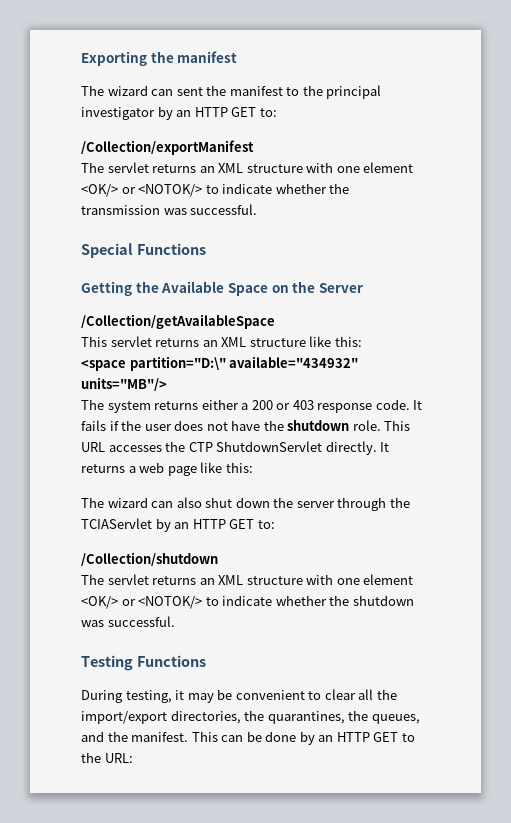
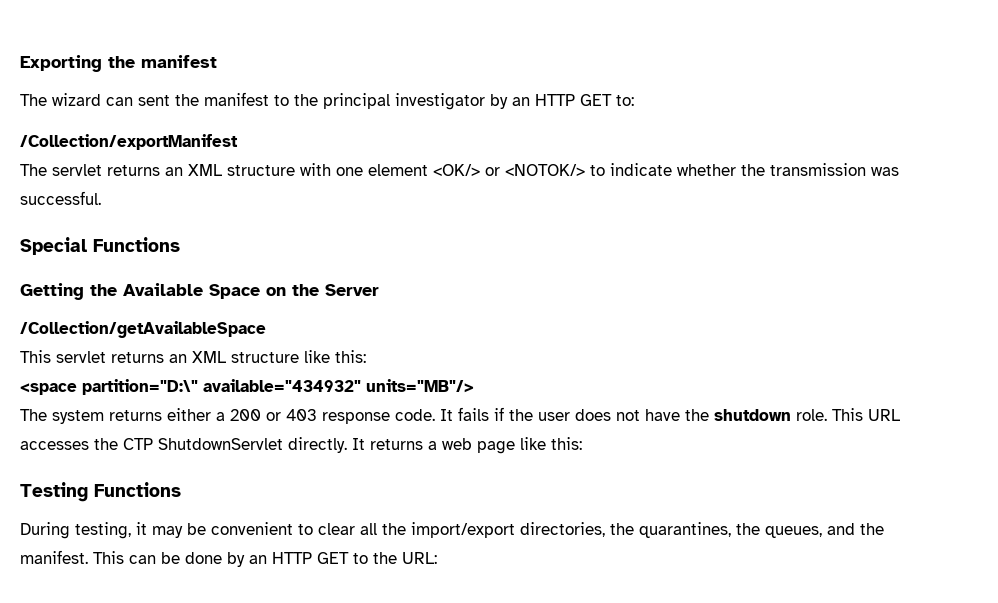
- The wizard can also shut down the server through the TCIAServlet by an HTTP GET to:
- /Collection/shutdown
- The servlet returns an XML structure with one element <OK/> or <NOTOK/> to indicate whether the shutdown was successful.

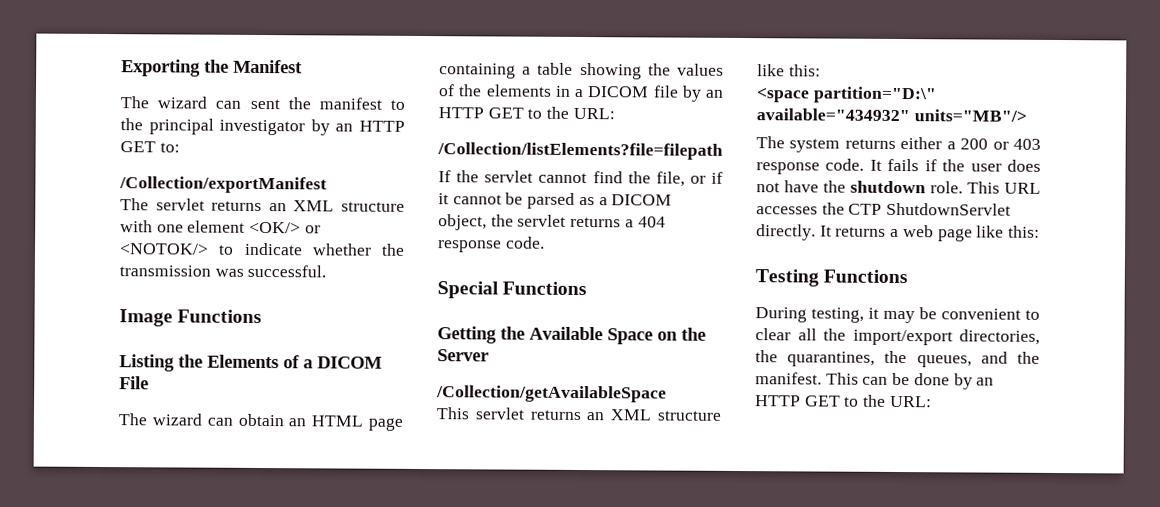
- Exporting the manifest
+ Exporting the Manifest
+ Image Functions
+ Listing the Elements of a DICOM File
+ The wizard can obtain an HTML page containing a table showing the values of the elements in a DICOM file by an HTTP GET to the URL:
+ /Collection/listElements?file=filepath
+ If the servlet cannot find the file, or if it cannot be parsed as a DICOM object, the servlet returns a 404 response code.

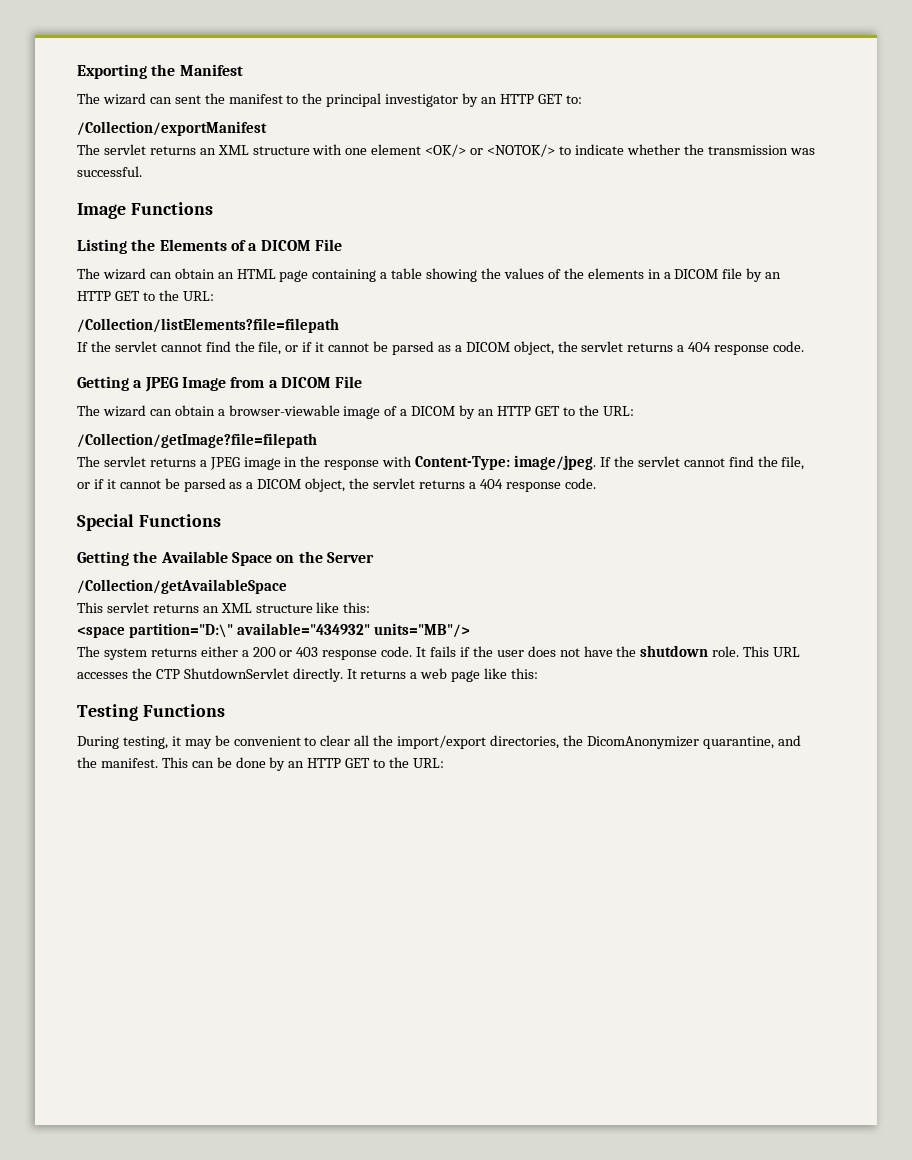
+ Getting a JPEG Image from a DICOM File
+ The wizard can obtain a browser-viewable image of a DICOM by an HTTP GET to the URL:
+ /Collection/getImage?file=filepath
+ The servlet returns a JPEG image in the response with Content-Type: image/jpeg. If the servlet cannot find the file, or if it cannot be parsed as a DICOM object, the servlet returns a 404 response code.
- During testing, it may be convenient to clear all the import/export directories, the quarantines, the queues, and the manifest.
+ During testing, it may be convenient to clear all the import/export directories, the DicomAnonymizer quarantine, and the manifest.

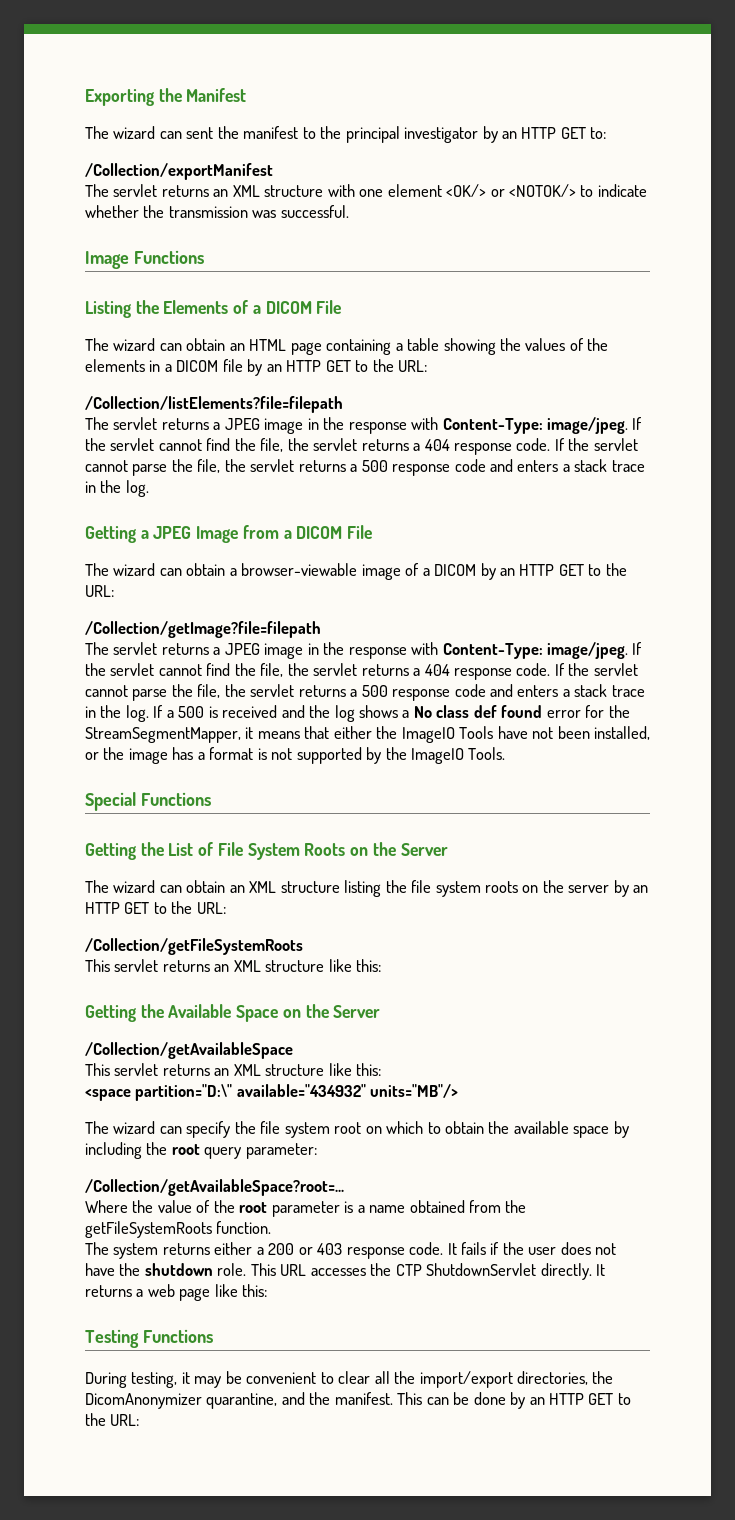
  /Collection/listElements?file=filepath
- If the servlet cannot find the file, or if it cannot be parsed as a DICOM object, the servlet returns a 404 response code.
+ The servlet returns a JPEG image in the response with Content-Type: image/jpeg. If the servlet cannot find the file, the servlet returns a 404 response code. If the servlet cannot parse the file, the servlet returns a 500 response code and enters a stack trace in the log.
- The servlet returns a JPEG image in the response with Content-Type: image/jpeg. If the servlet cannot find the file, or if it cannot be parsed as a DICOM object, the servlet returns a 404 response code.
+ The servlet returns a JPEG image in the response with Content-Type: image/jpeg. If the servlet cannot find the file, the servlet returns a 404 response code. If the servlet cannot parse the file, the servlet returns a 500 response code and enters a stack trace in the log. If a 500 is received and the log shows a No class def found error for the StreamSegmentMapper, it means that either the ImageIO Tools have not been installed, or the image has a format is not supported by the ImageIO Tools.
  Special Functions
+ Getting the List of File System Roots on the Server
+ The wizard can obtain an XML structure listing the file system roots on the server by an HTTP GET to the URL:
+ /Collection/getFileSystemRoots
+ This servlet returns an XML structure like this:
+ The wizard can specify the file system root on which to obtain the available space by including the root query parameter:
+ /Collection/getAvailableSpace?root=...
+ Where the value of the root parameter is a name obtained from the getFileSystemRoots function.

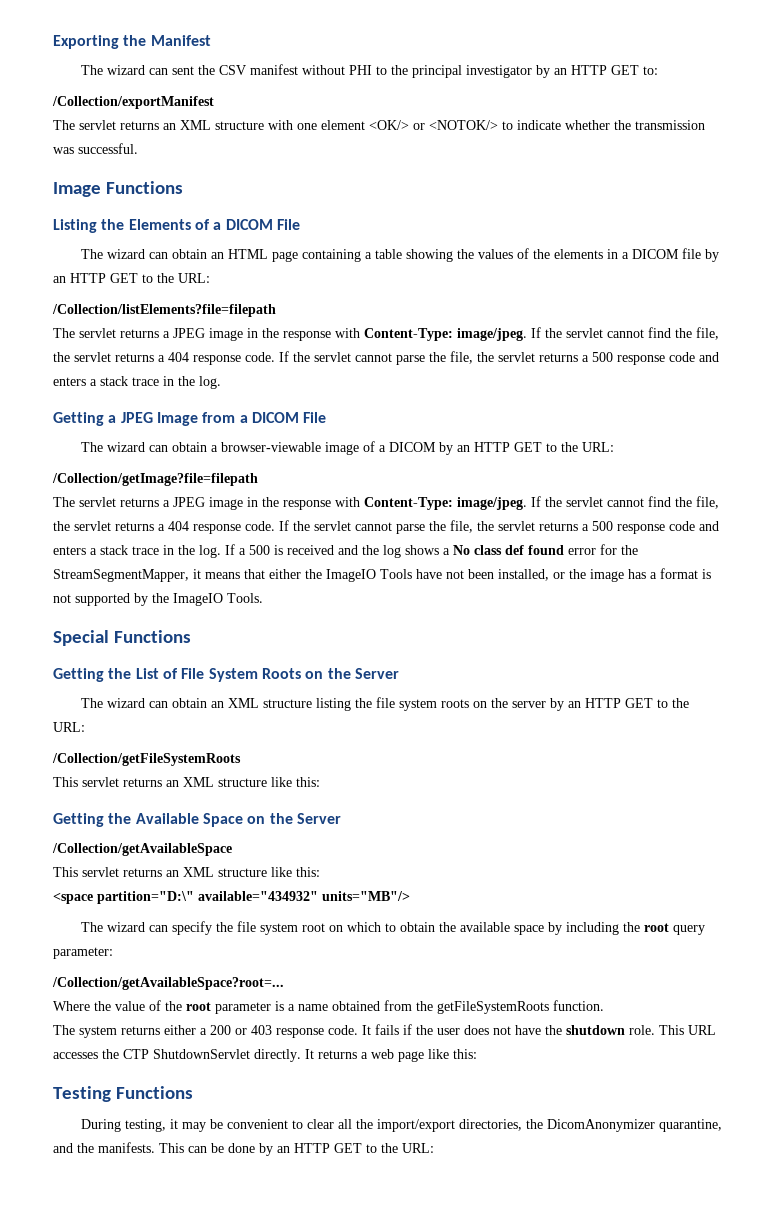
- The wizard can sent the manifest to the principal investigator by an HTTP GET to:
+ The wizard can sent the CSV manifest without PHI to the principal investigator by an HTTP GET to:
- During testing, it may be convenient to clear all the import/export directories, the DicomAnonymizer quarantine, and the manifest.
+ During testing, it may be convenient to clear all the import/export directories, the DicomAnonymizer quarantine, and the manifests.

